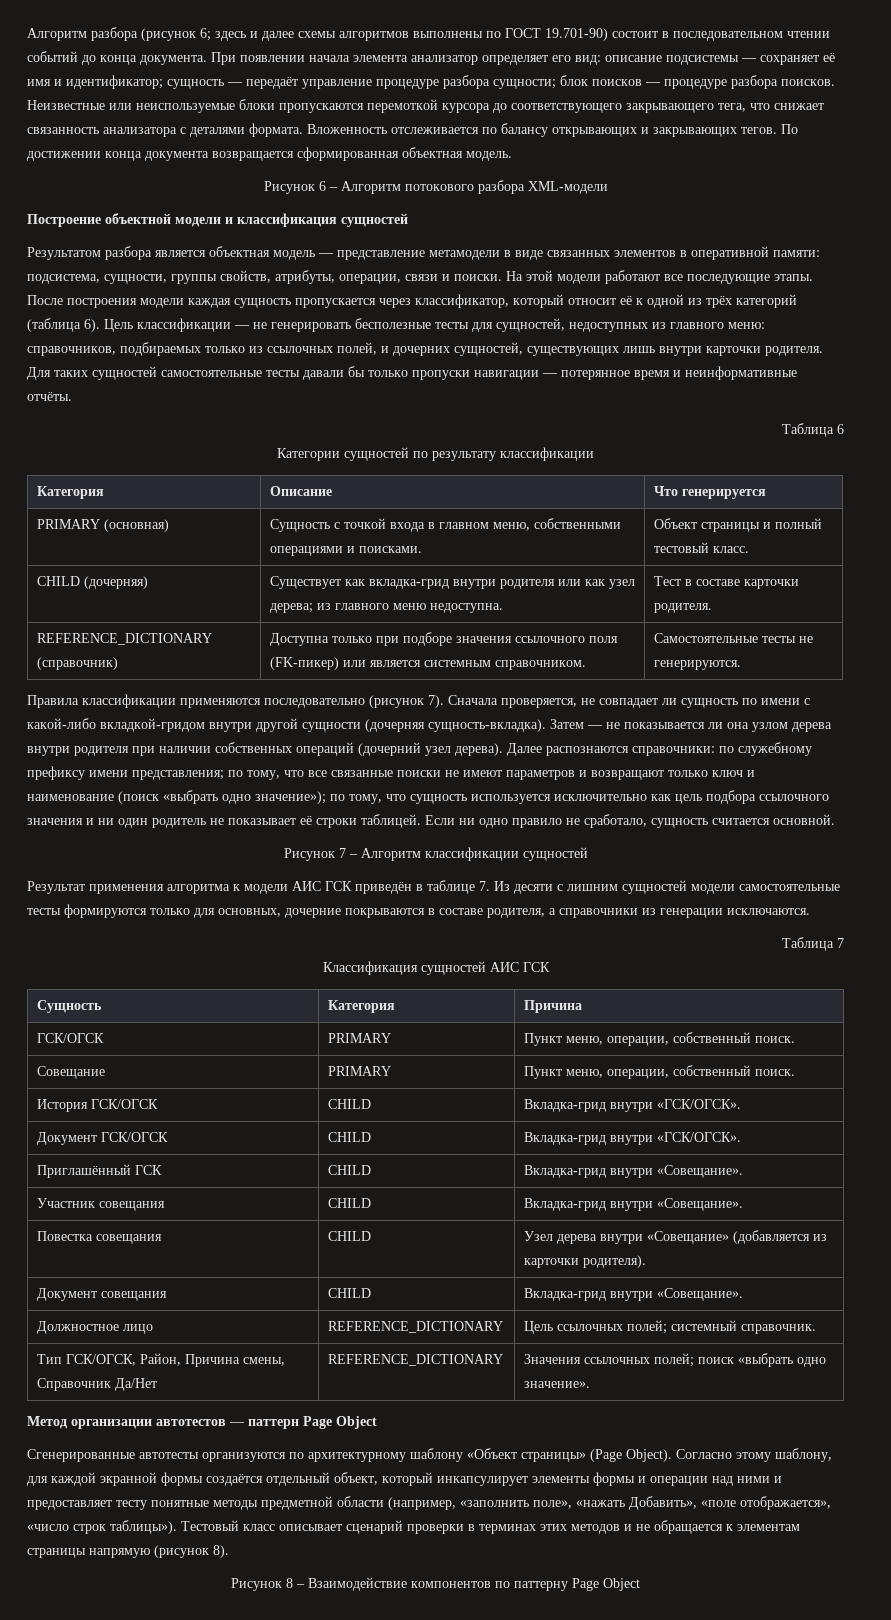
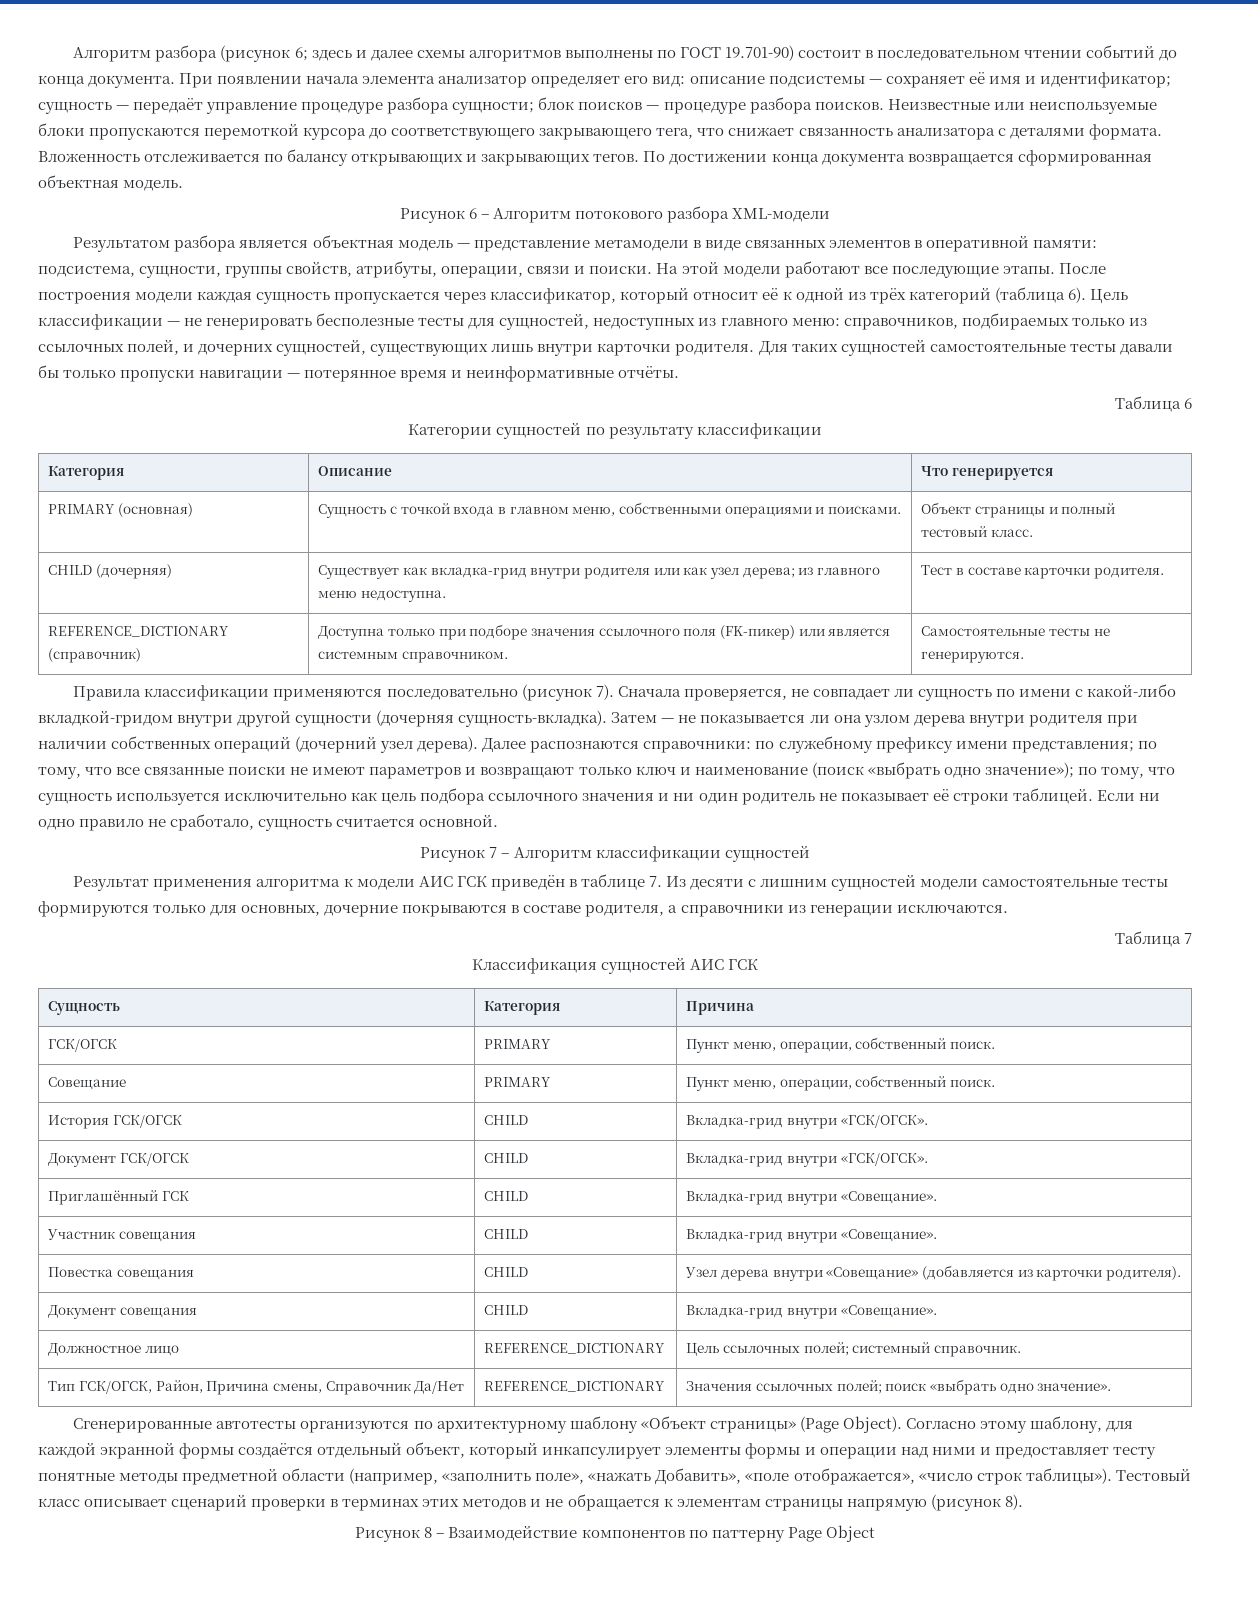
- Построение объектной модели и классификация сущностей
- Метод организации автотестов — паттерн Page Object

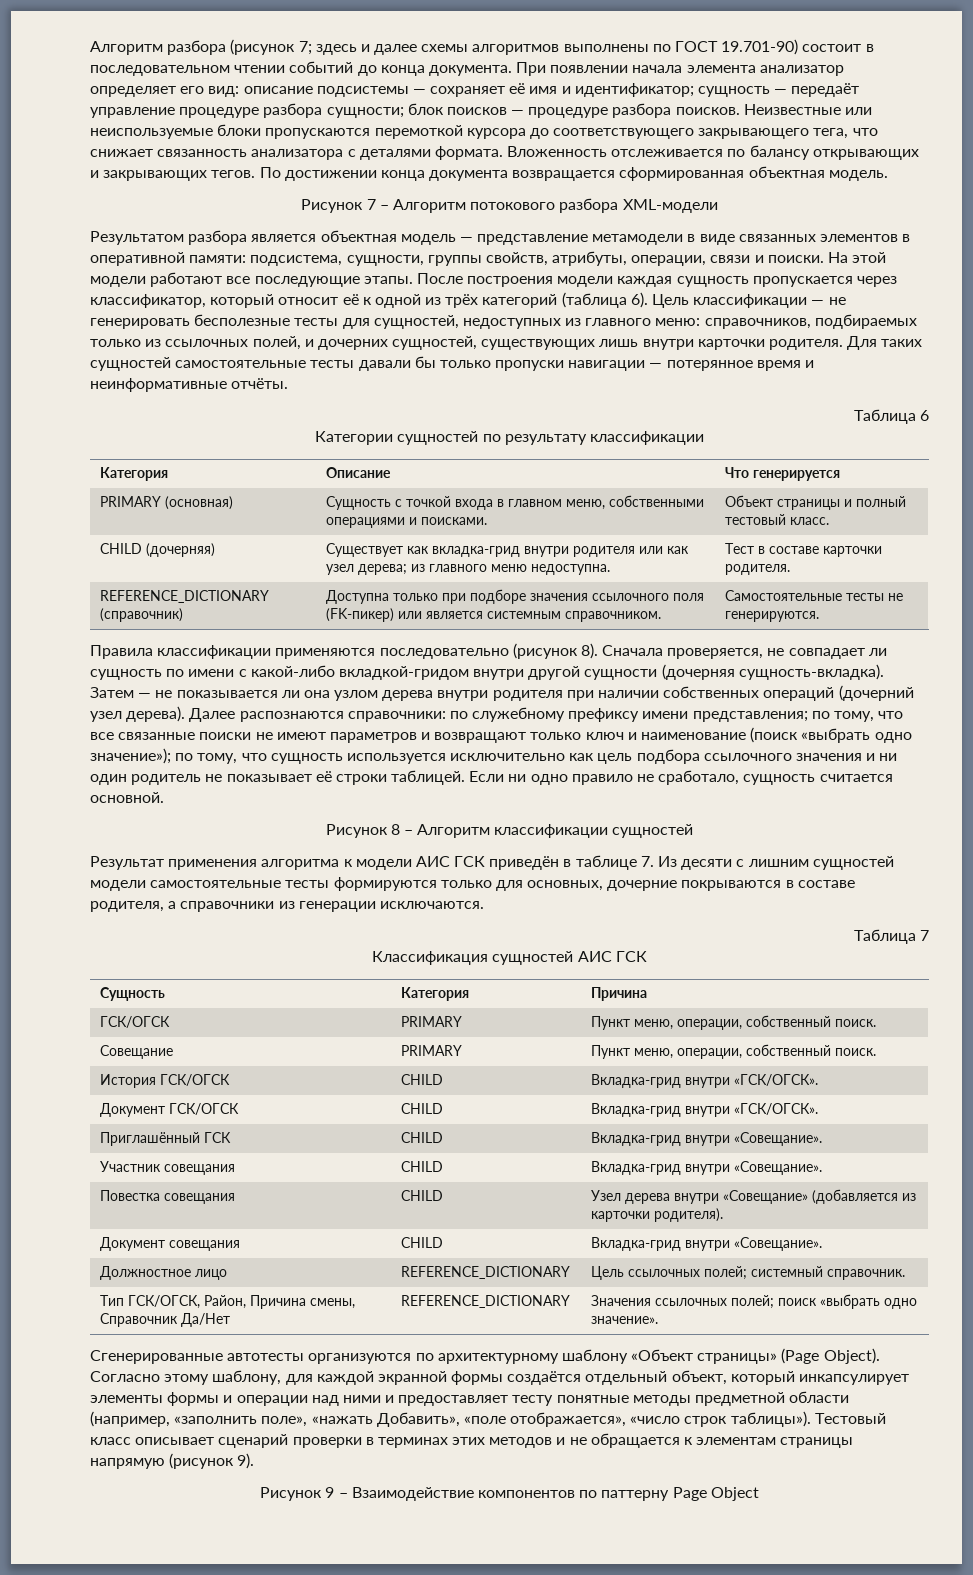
- Алгоритм разбора (рисунок 6; здесь и далее схемы алгоритмов выполнены по ГОСТ 19.701-90) состоит в последовательном чтении событий до конца документа.
+ Алгоритм разбора (рисунок 7; здесь и далее схемы алгоритмов выполнены по ГОСТ 19.701-90) состоит в последовательном чтении событий до конца документа.
- Рисунок 6 – Алгоритм потокового разбора XML-модели
+ Рисунок 7 – Алгоритм потокового разбора XML-модели
- Правила классификации применяются последовательно (рисунок 7).
+ Правила классификации применяются последовательно (рисунок 8).
- Рисунок 7 – Алгоритм классификации сущностей
+ Рисунок 8 – Алгоритм классификации сущностей
- Тестовый класс описывает сценарий проверки в терминах этих методов и не обращается к элементам страницы напрямую (рисунок 8).
- Рисунок 8 – Взаимодействие компонентов по паттерну Page Object
+ Тестовый класс описывает сценарий проверки в терминах этих методов и не обращается к элементам страницы напрямую (рисунок 9).
+ Рисунок 9 – Взаимодействие компонентов по паттерну Page Object

